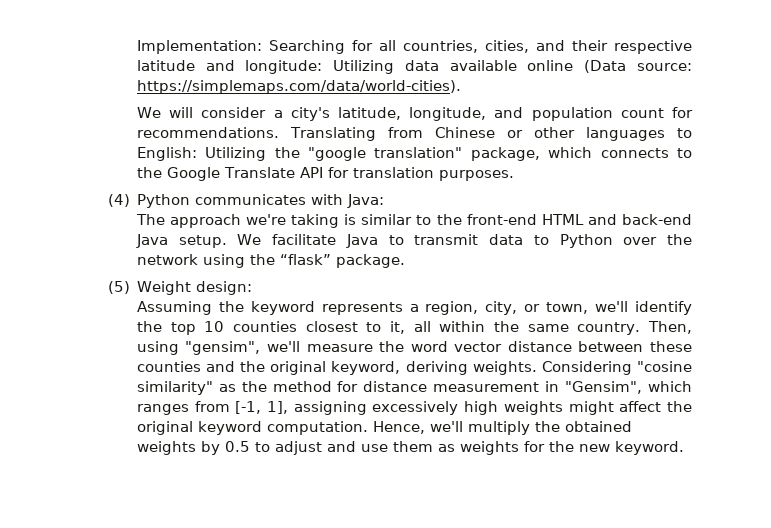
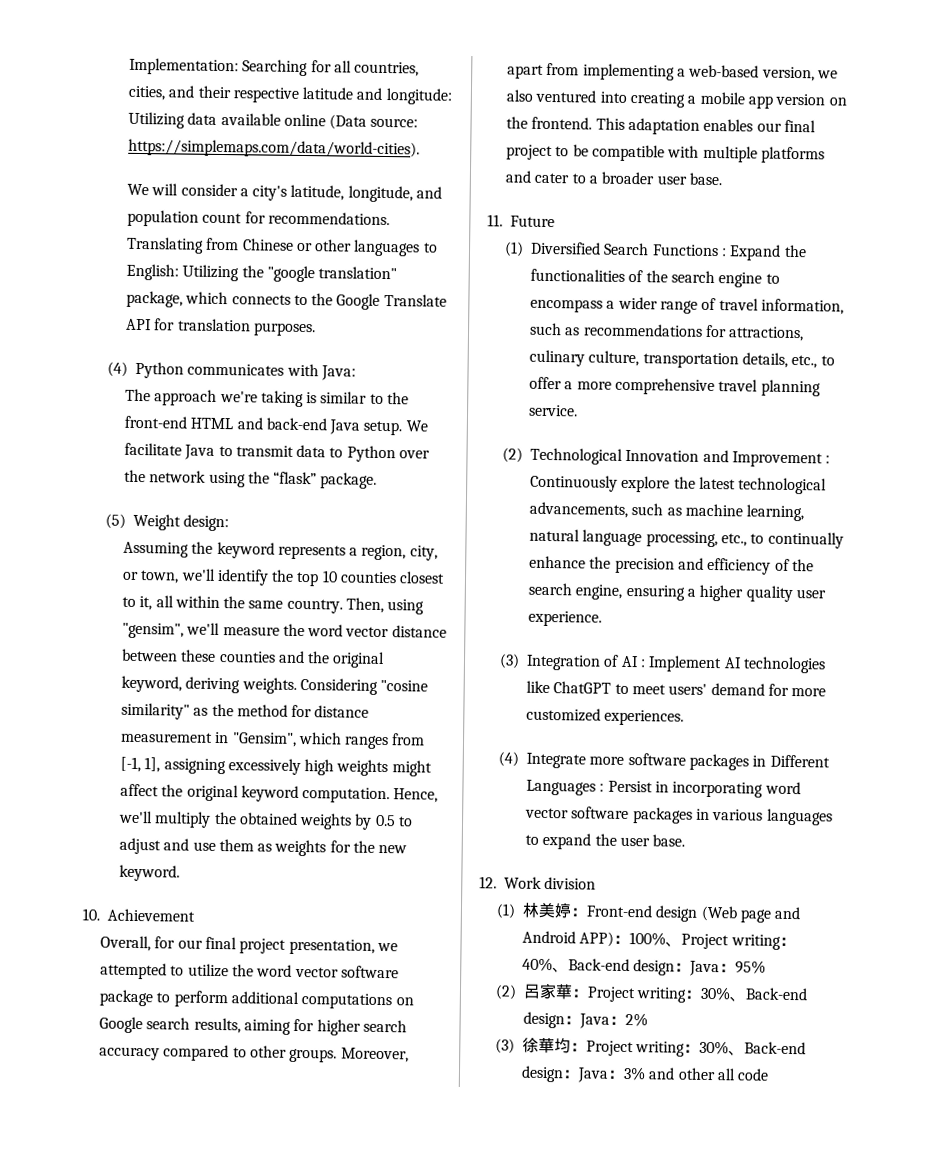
+ 10. Achievement
+ Overall, for our final project presentation, we attempted to utilize the word vector software package to perform additional computations on Google search results, aiming for higher search accuracy compared to other groups. Moreover, apart from implementing a web-based version, we also ventured into creating a mobile app version on the frontend. This adaptation enables our final project to be compatible with multiple platforms and cater to a broader user base.
+ 11. Future
+ (1) Diversified Search Functions : Expand the functionalities of the search engine to encompass a wider range of travel information, such as recommendations for attractions, culinary culture, transportation details, etc., to offer a more comprehensive travel planning service.
+ (2) Technological Innovation and Improvement : Continuously explore the latest technological advancements, such as machine learning, natural language processing, etc., to continually enhance the precision and efficiency of the search engine, ensuring a higher quality user experience.
+ (3) Integration of AI : Implement AI technologies like ChatGPT to meet users' demand for more customized experiences.
+ (4) Integrate more software packages in Different Languages : Persist in incorporating word vector software packages in various languages to expand the user base.
+ 12. Work division
+ (1)林美婷：Front-end design (Web page and Android APP)：100%、Project writing：40%、Back-end design：Java：95%
+ (2)呂家華：Project writing：30%、Back-end design：Java：2%
+ (3)徐華均：Project writing：30%、Back-end design：Java：3% and other all code

